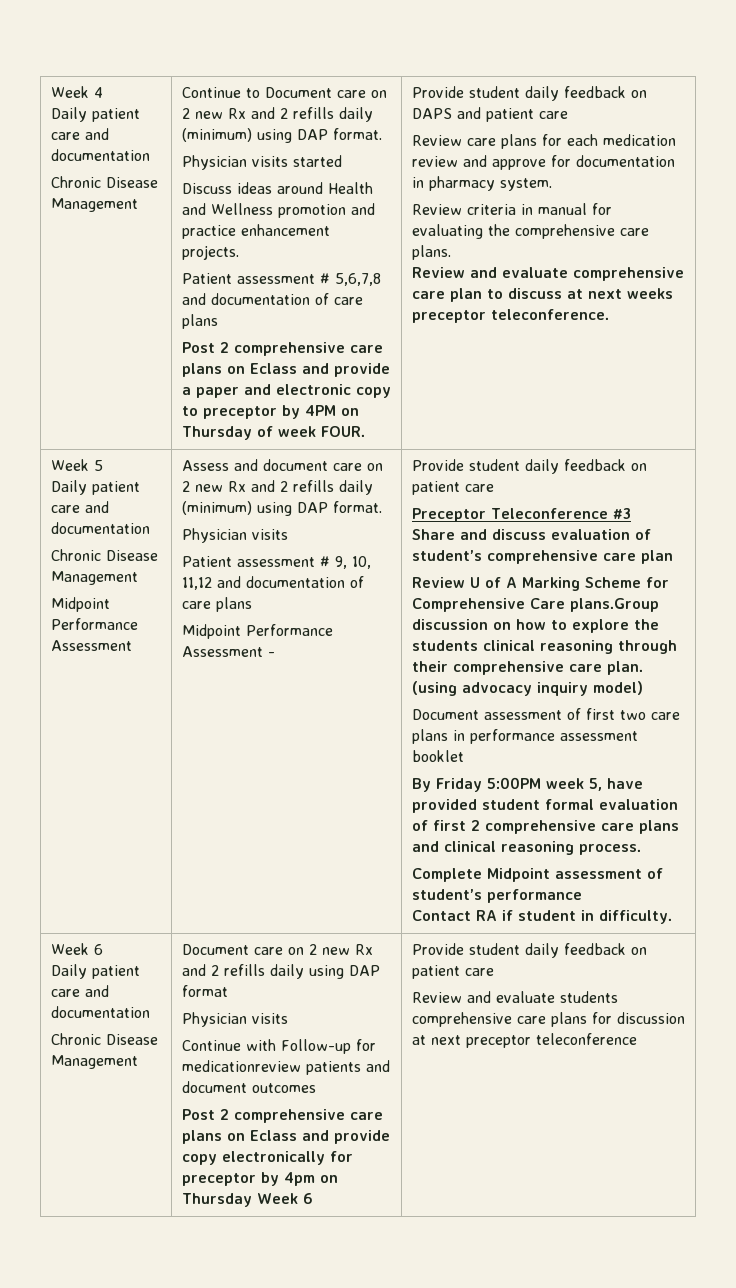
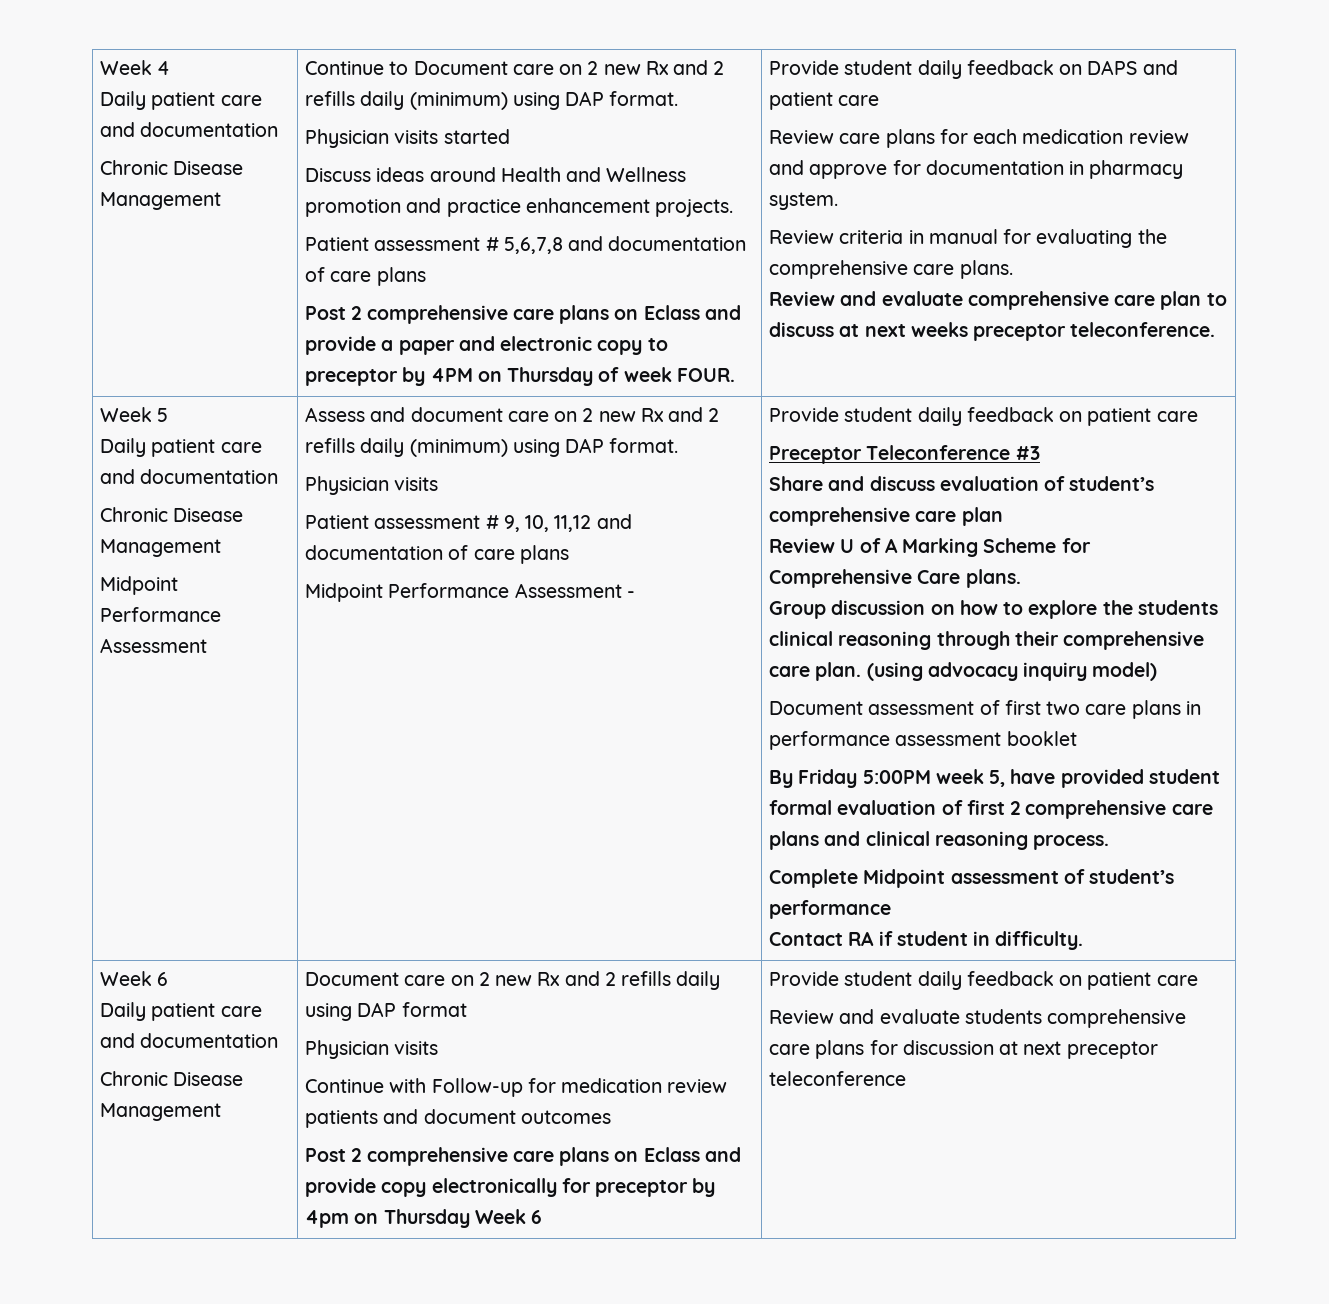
- Review U of A Marking Scheme for Comprehensive Care plans.Group discussion on how to explore the students clinical reasoning through their comprehensive care plan.
+ Review U of A Marking Scheme for Comprehensive Care plans.
+ Group discussion on how to explore the students clinical reasoning through their comprehensive care plan.
- Continue with Follow-up for medicationreview patients and document outcomes
+ Continue with Follow-up for medication review patients and document outcomes

